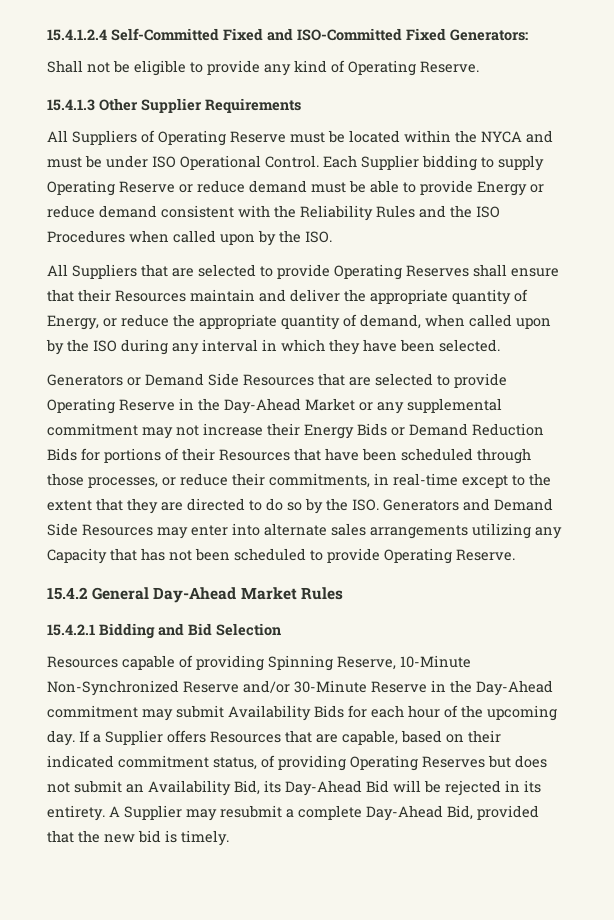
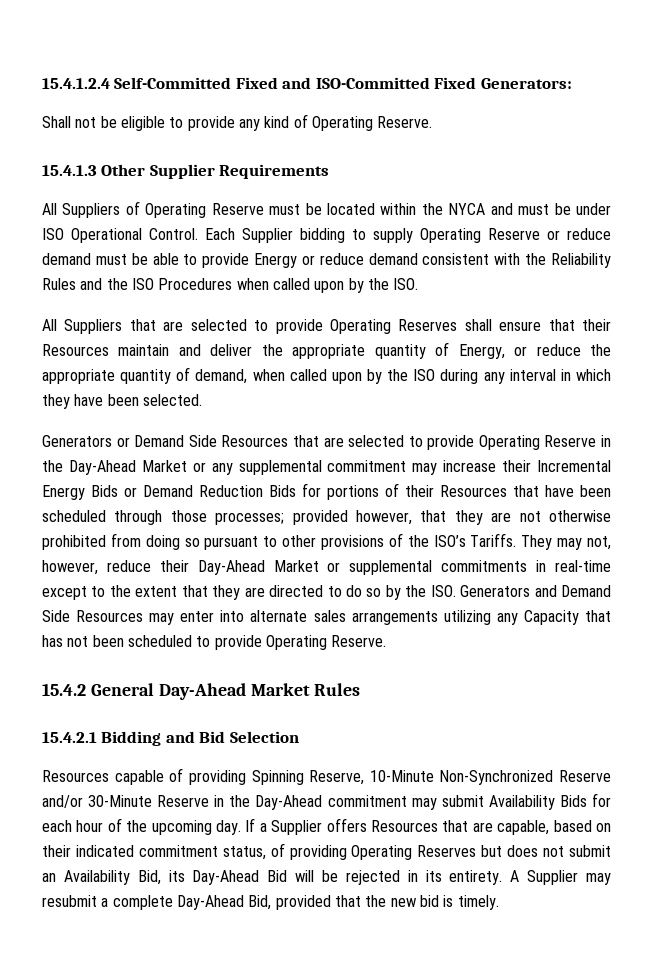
- Generators or Demand Side Resources that are selected to provide Operating Reserve in the Day-Ahead Market or any supplemental commitment may not increase their Energy Bids or Demand Reduction Bids for portions of their Resources that have been scheduled through those processes, or reduce their commitments, in real-time except to the extent that they are directed to do so by the ISO. Generators and Demand Side Resources may enter into alternate sales arrangements utilizing any Capacity that has not been scheduled to provide Operating Reserve.
+ Generators or Demand Side Resources that are selected to provide Operating Reserve in the Day-Ahead Market or any supplemental commitment may increase their Incremental Energy Bids or Demand Reduction Bids for portions of their Resources that have been scheduled through those processes; provided however, that they are not otherwise prohibited from doing so pursuant to other provisions of the ISO’s Tariffs. They may not, however, reduce their Day-Ahead Market or supplemental commitments in real-time except to the extent that they are directed to do so by the ISO. Generators and Demand Side Resources may enter into alternate sales arrangements utilizing any Capacity that has not been scheduled to provide Operating Reserve.

